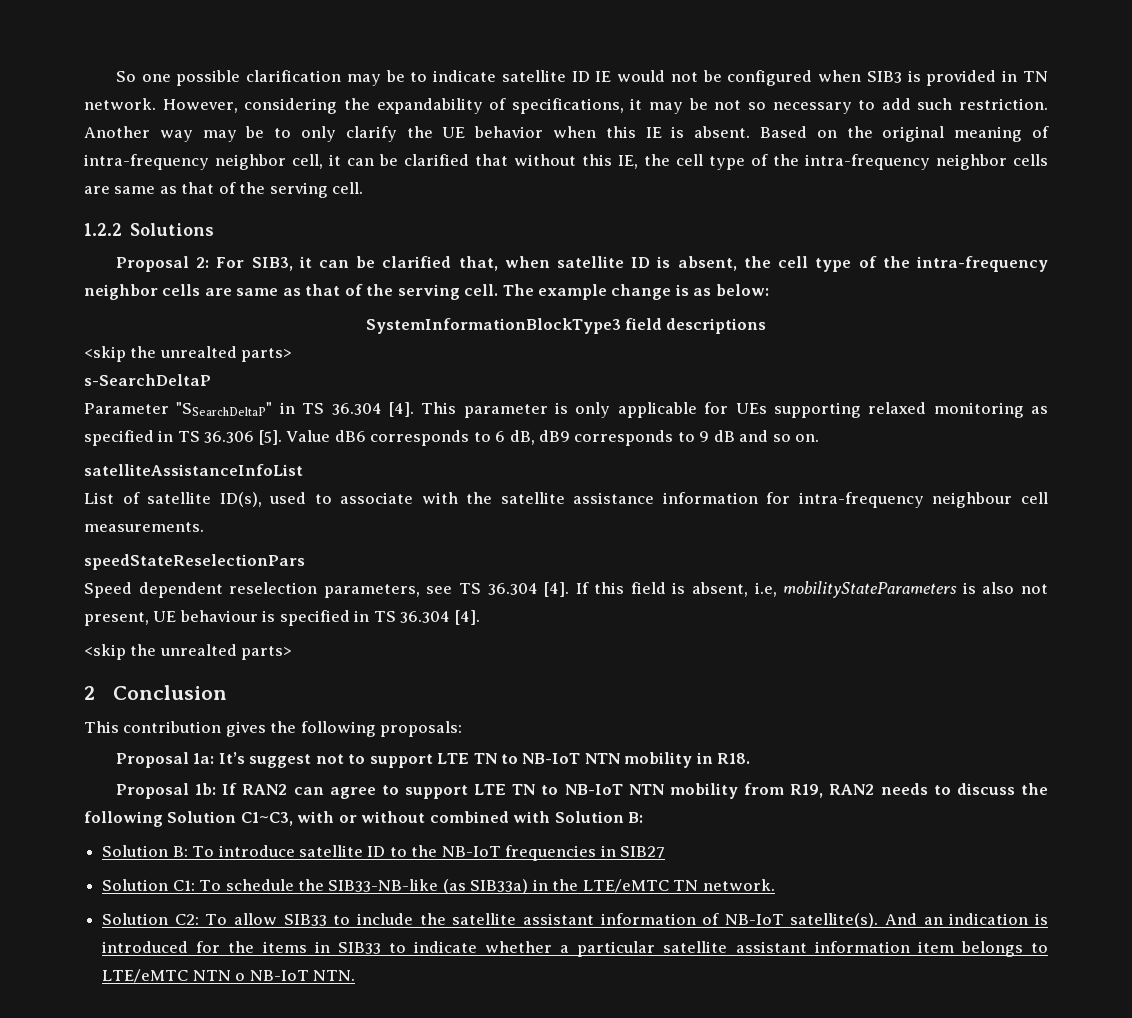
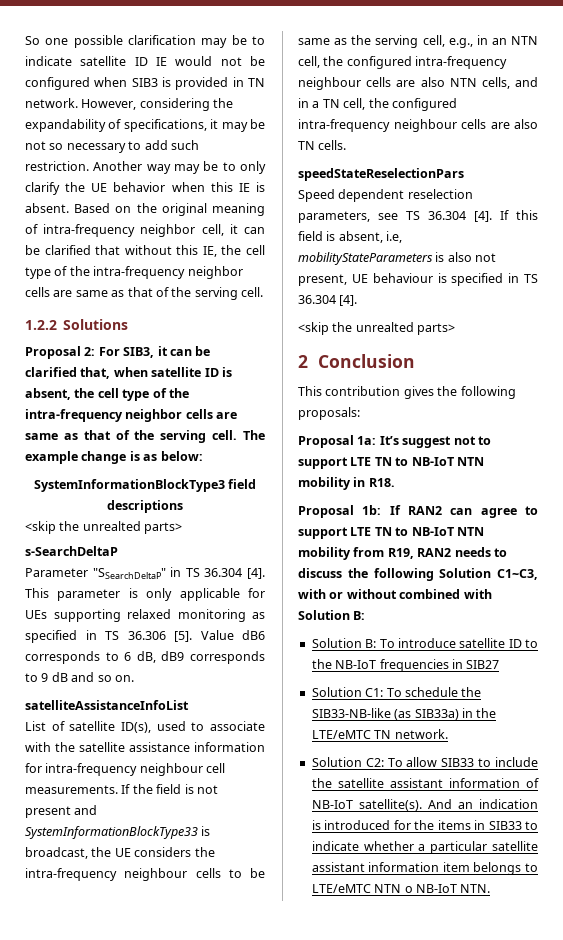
+ If the field is not present and SystemInformationBlockType33 is broadcast, the UE considers the intra-frequency neighbour cells to be same as the serving cell, e.g., in an NTN cell, the configured intra-frequency neighbour cells are also NTN cells, and in a TN cell, the configured intra-frequency neighbour cells are also TN cells.

